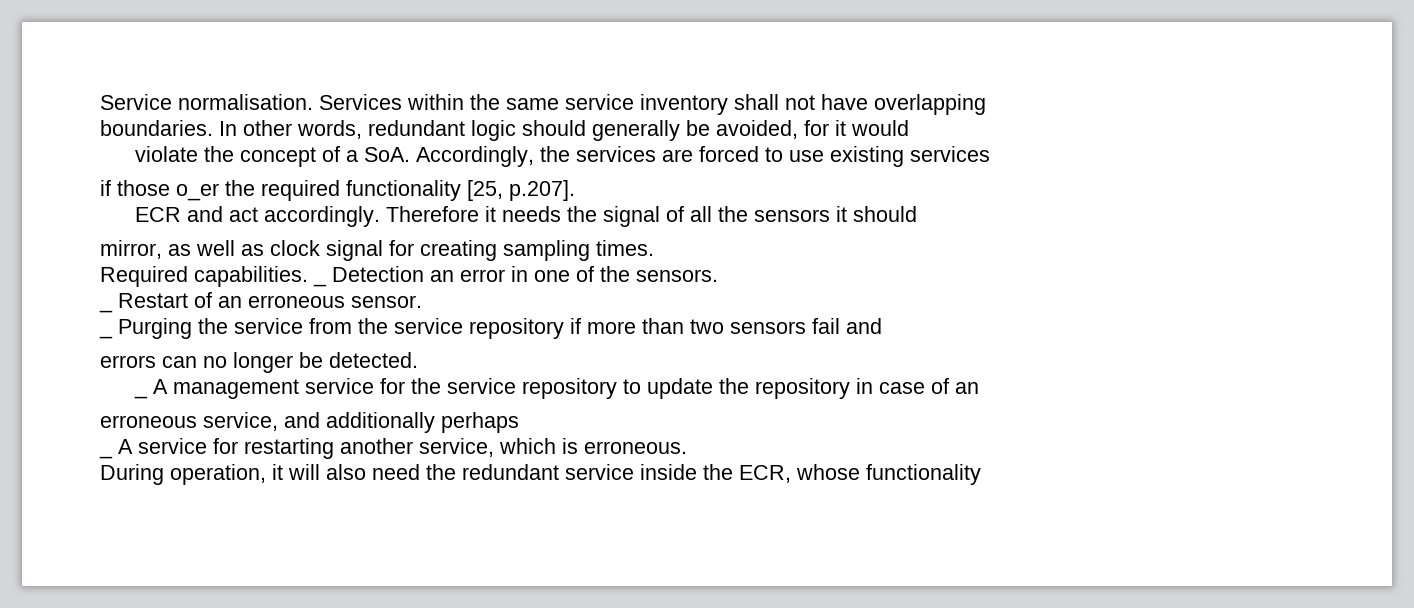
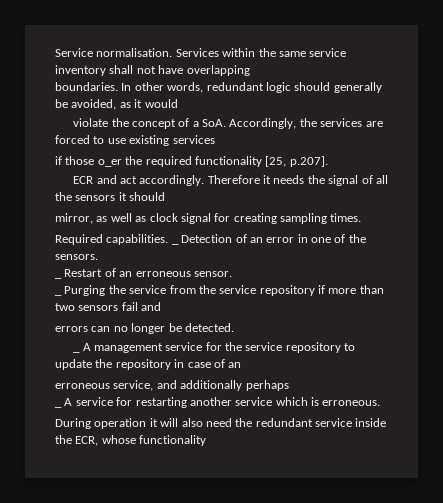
- In other words, redundant logic should generally be avoided, for it would
+ In other words, redundant logic should generally be avoided, as it would
- _ Detection an error in one of the sensors.
+ _ Detection of an error in one of the sensors.
- _ A service for restarting another service, which is erroneous.
+ _ A service for restarting another service which is erroneous.
- During operation, it will also need the redundant service inside the ECR, whose functionality
+ During operation it will also need the redundant service inside the ECR, whose functionality

